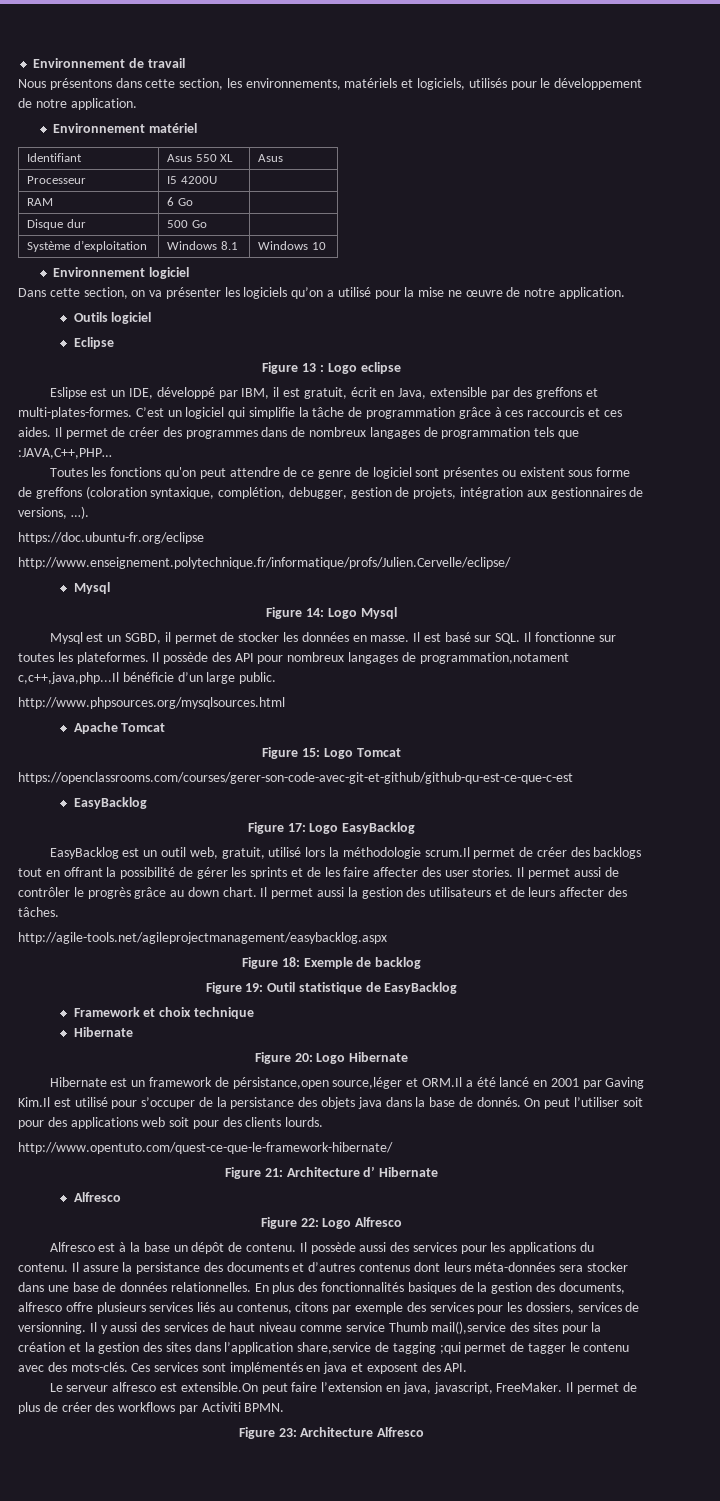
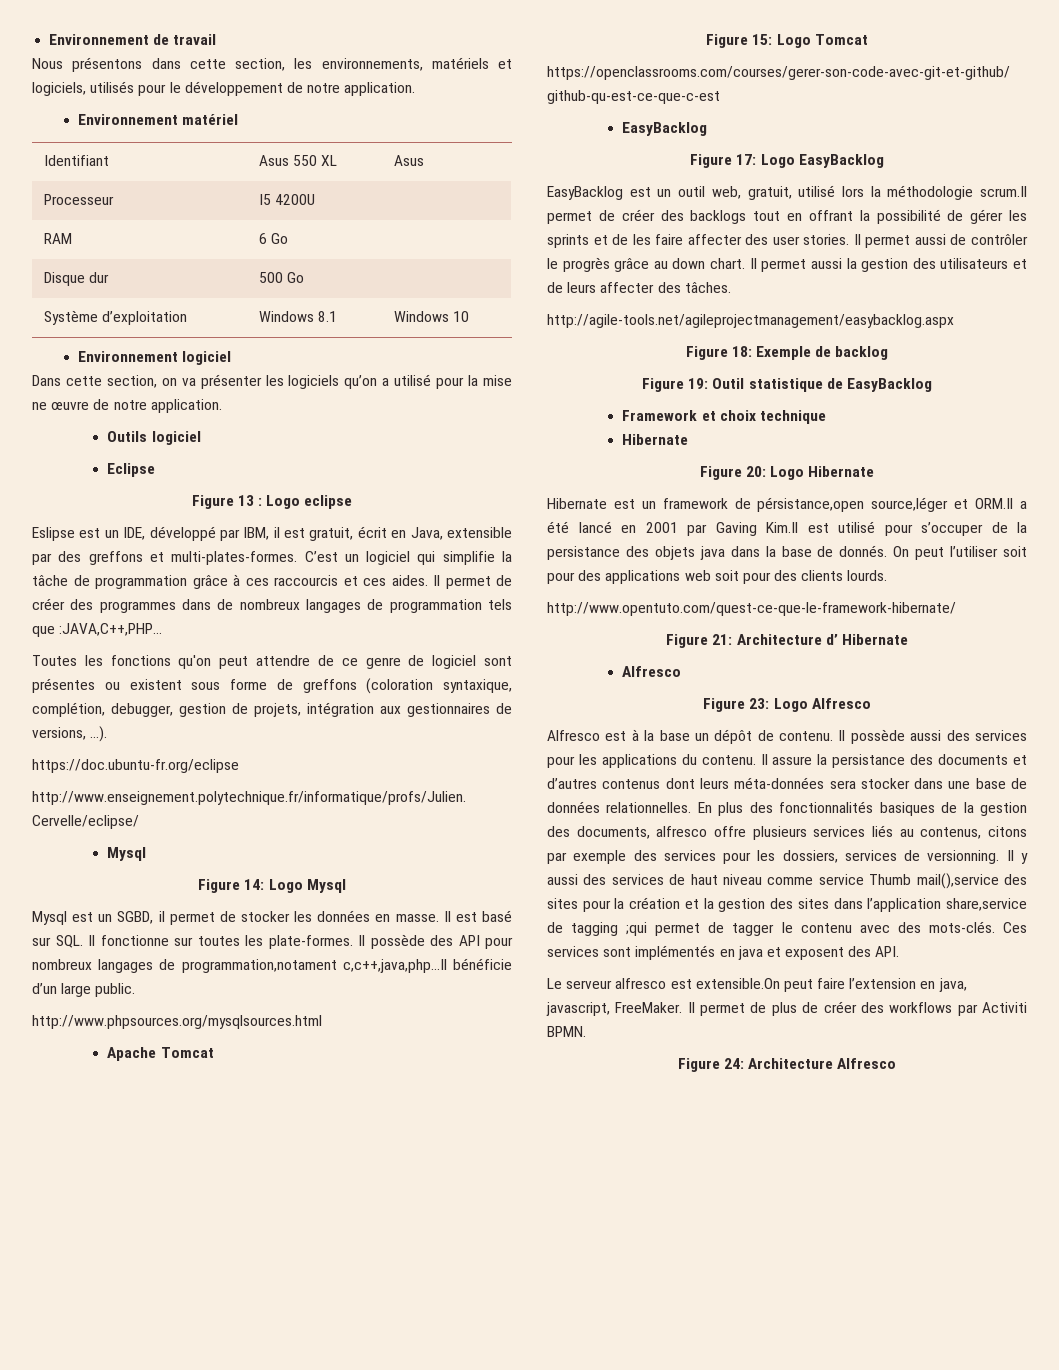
- Il est basé sur SQL. Il fonctionne sur toutes les plateformes.
+ Il est basé sur SQL. Il fonctionne sur toutes les plate-formes.
- Figure 22: Logo Alfresco
+ Figure 23: Logo Alfresco
- Figure 23: Architecture Alfresco
+ Figure 24: Architecture Alfresco

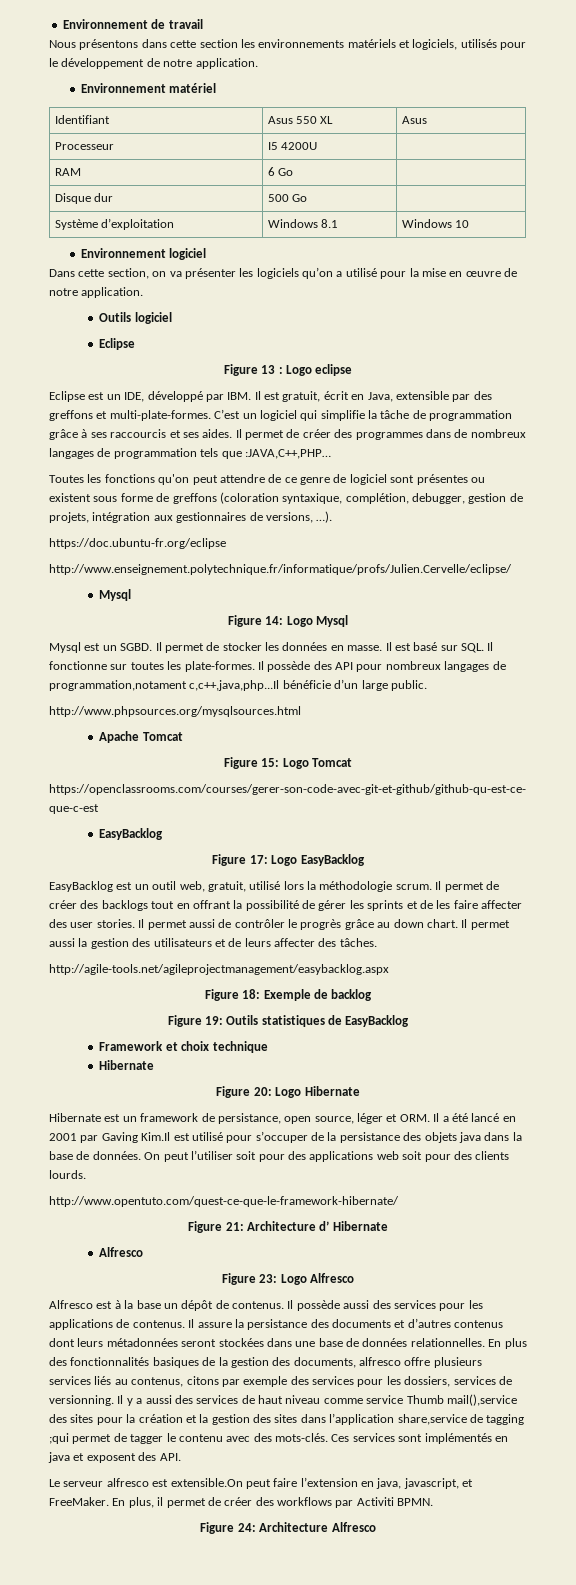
- Nous présentons dans cette section, les environnements, matériels et logiciels, utilisés pour le développement de notre application.
+ Nous présentons dans cette section les environnements matériels et logiciels, utilisés pour le développement de notre application.
- Dans cette section, on va présenter les logiciels qu’on a utilisé pour la mise ne œuvre de notre application.
+ Dans cette section, on va présenter les logiciels qu’on a utilisé pour la mise en œuvre de notre application.
- Eslipse est un IDE, développé par IBM, il est gratuit, écrit en Java, extensible par des greffons et multi-plates-formes.
+ Eclipse est un IDE, développé par IBM. Il est gratuit, écrit en Java, extensible par des greffons et multi-plate-formes.
- C’est un logiciel qui simplifie la tâche de programmation grâce à ces raccourcis et ces aides.
+ C’est un logiciel qui simplifie la tâche de programmation grâce à ses raccourcis et ses aides.
- Mysql est un SGBD, il permet de stocker les données en masse.
+ Mysql est un SGBD. Il permet de stocker les données en masse.
- EasyBacklog est un outil web, gratuit, utilisé lors la méthodologie scrum.Il permet de créer des backlogs tout en offrant la possibilité de gérer les sprints et de les faire affecter des user stories.
+ EasyBacklog est un outil web, gratuit, utilisé lors la méthodologie scrum. Il permet de créer des backlogs tout en offrant la possibilité de gérer les sprints et de les faire affecter des user stories.
- Figure 19: Outil statistique de EasyBacklog
+ Figure 19: Outils statistiques de EasyBacklog
- Hibernate est un framework de pérsistance,open source,léger et ORM.Il a été lancé en 2001 par Gaving Kim.Il est utilisé pour s’occuper de la persistance des objets java dans la base de donnés.
+ Hibernate est un framework de persistance, open source, léger et ORM. Il a été lancé en 2001 par Gaving Kim.Il est utilisé pour s’occuper de la persistance des objets java dans la base de données.
- Alfresco est à la base un dépôt de contenu.
+ Alfresco est à la base un dépôt de contenus.
- Il possède aussi des services pour les applications du contenu.
+ Il possède aussi des services pour les applications de contenus.
- Il assure la persistance des documents et d’autres contenus dont leurs méta-données sera stocker dans une base de données relationnelles.
+ Il assure la persistance des documents et d’autres contenus dont leurs métadonnées seront stockées dans une base de données relationnelles.
- Il y aussi des services de haut niveau comme service Thumb mail(),service des sites pour la création et la gestion des sites dans l’application share,service de tagging ;qui permet de tagger le contenu avec des mots-clés.
+ Il y a aussi des services de haut niveau comme service Thumb mail(),service des sites pour la création et la gestion des sites dans l’application share,service de tagging ;qui permet de tagger le contenu avec des mots-clés.
- Le serveur alfresco est extensible.On peut faire l’extension en java, javascript, FreeMaker. Il permet de plus de créer des workflows par Activiti BPMN.
+ Le serveur alfresco est extensible.On peut faire l’extension en java, javascript, et FreeMaker. En plus, il permet de créer des workflows par Activiti BPMN.

